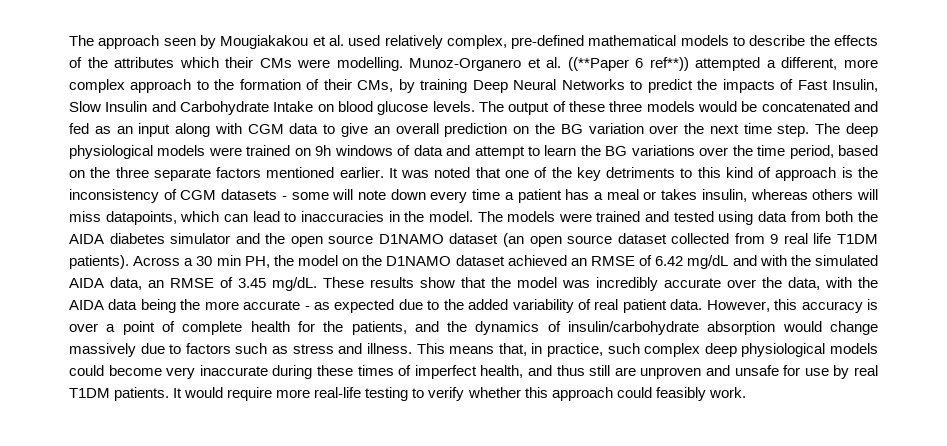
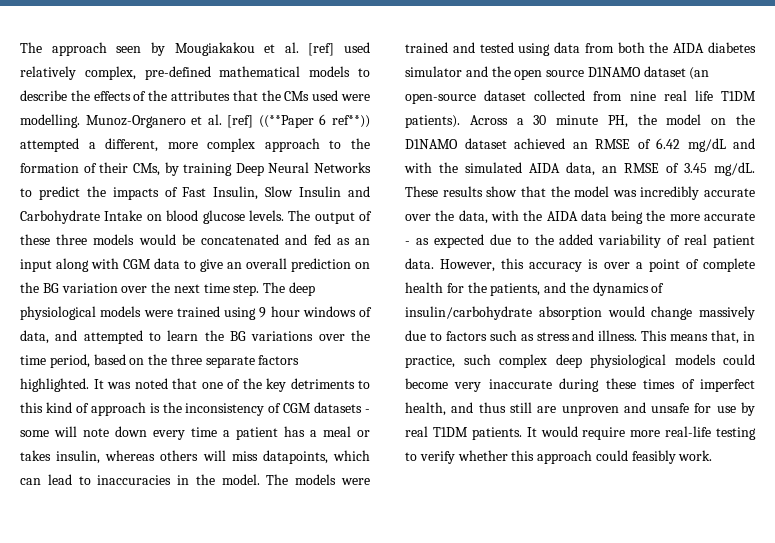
- The approach seen by Mougiakakou et al. used relatively complex, pre-defined mathematical models to describe the effects of the attributes which their CMs were modelling.
+ The approach seen by Mougiakakou et al. [ref] used relatively complex, pre-defined mathematical models to describe the effects of the attributes that the CMs used were modelling.
- Munoz-Organero et al. ((**Paper 6 ref**)) attempted a different, more complex approach to the formation of their CMs, by training Deep Neural Networks to predict the impacts of Fast Insulin, Slow Insulin and Carbohydrate Intake on blood glucose levels.
+ Munoz-Organero et al. [ref] ((**Paper 6 ref**)) attempted a different, more complex approach to the formation of their CMs, by training Deep Neural Networks to predict the impacts of Fast Insulin, Slow Insulin and Carbohydrate Intake on blood glucose levels.
- The deep physiological models were trained on 9h windows of data and attempt to learn the BG variations over the time period, based on the three separate factors mentioned earlier.
+ The deep physiological models were trained using 9 hour windows of data, and attempted to learn the BG variations over the time period, based on the three separate factors highlighted.
- The models were trained and tested using data from both the AIDA diabetes simulator and the open source D1NAMO dataset (an open source dataset collected from 9 real life T1DM patients).
+ The models were trained and tested using data from both the AIDA diabetes simulator and the open source D1NAMO dataset (an open-source dataset collected from nine real life T1DM patients).
- Across a 30 min PH, the model on the D1NAMO dataset achieved an RMSE of 6.42 mg/dL and with the simulated AIDA data, an RMSE of 3.45 mg/dL.
+ Across a 30 minute PH, the model on the D1NAMO dataset achieved an RMSE of 6.42 mg/dL and with the simulated AIDA data, an RMSE of 3.45 mg/dL.

